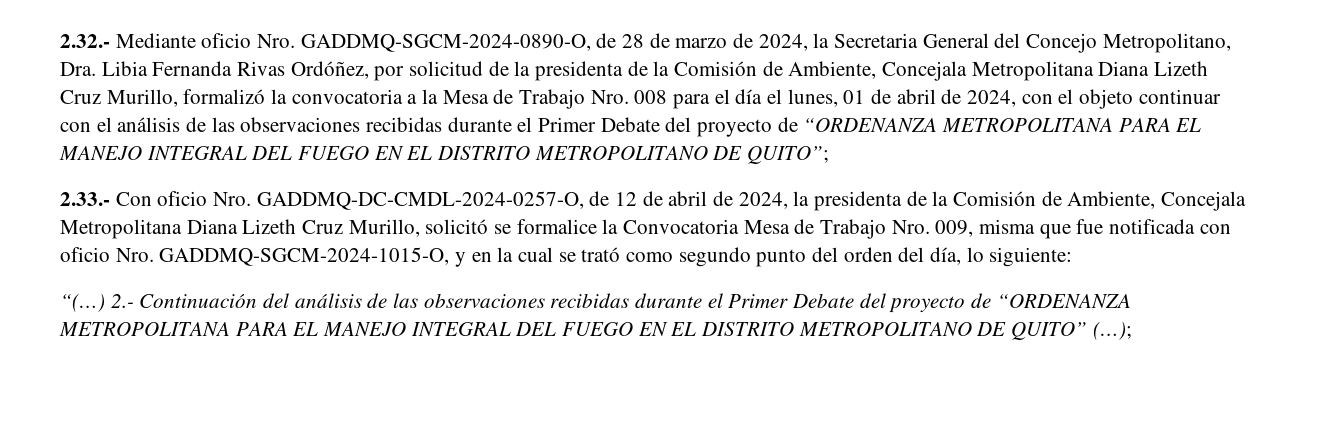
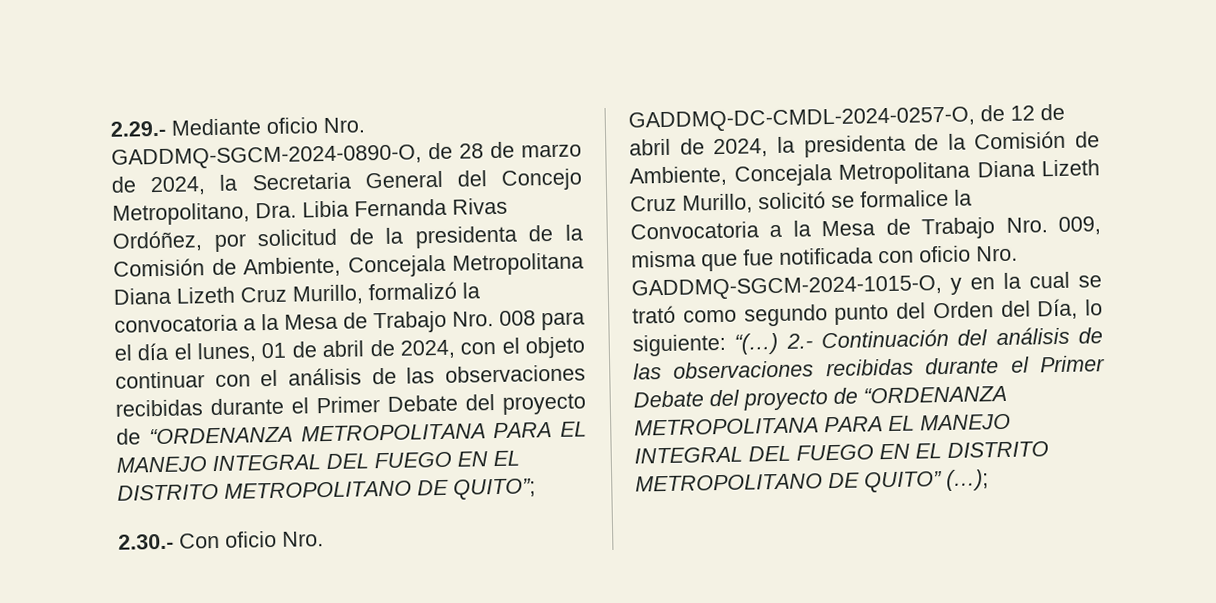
- 2.32.- Mediante oficio Nro. GADDMQ-SGCM-2024-0890-O, de 28 de marzo de 2024, la Secretaria General del Concejo Metropolitano, Dra. Libia Fernanda Rivas Ordóñez, por solicitud de la presidenta de la Comisión de Ambiente, Concejala Metropolitana Diana Lizeth Cruz Murillo, formalizó la convocatoria a la Mesa de Trabajo Nro. 008 para el día el lunes, 01 de abril de 2024, con el objeto continuar con el análisis de las observaciones recibidas durante el Primer Debate del proyecto de “ORDENANZA METROPOLITANA PARA EL MANEJO INTEGRAL DEL FUEGO EN EL DISTRITO METROPOLITANO DE QUITO”;
+ 2.29.- Mediante oficio Nro. GADDMQ-SGCM-2024-0890-O, de 28 de marzo de 2024, la Secretaria General del Concejo Metropolitano, Dra. Libia Fernanda Rivas Ordóñez, por solicitud de la presidenta de la Comisión de Ambiente, Concejala Metropolitana Diana Lizeth Cruz Murillo, formalizó la convocatoria a la Mesa de Trabajo Nro. 008 para el día el lunes, 01 de abril de 2024, con el objeto continuar con el análisis de las observaciones recibidas durante el Primer Debate del proyecto de “ORDENANZA METROPOLITANA PARA EL MANEJO INTEGRAL DEL FUEGO EN EL DISTRITO METROPOLITANO DE QUITO”;
- 2.33.- Con oficio Nro. GADDMQ-DC-CMDL-2024-0257-O, de 12 de abril de 2024, la presidenta de la Comisión de Ambiente, Concejala Metropolitana Diana Lizeth Cruz Murillo, solicitó se formalice la Convocatoria Mesa de Trabajo Nro. 009, misma que fue notificada con oficio Nro. GADDMQ-SGCM-2024-1015-O, y en la cual se trató como segundo punto del orden del día, lo siguiente:
- “(…)
+ 2.30.- Con oficio Nro. GADDMQ-DC-CMDL-2024-0257-O, de 12 de abril de 2024, la presidenta de la Comisión de Ambiente, Concejala Metropolitana Diana Lizeth Cruz Murillo, solicitó se formalice la Convocatoria a la Mesa de Trabajo Nro. 009, misma que fue notificada con oficio Nro. GADDMQ-SGCM-2024-1015-O, y en la cual se trató como segundo punto del Orden del Día, lo siguiente: “(…)

